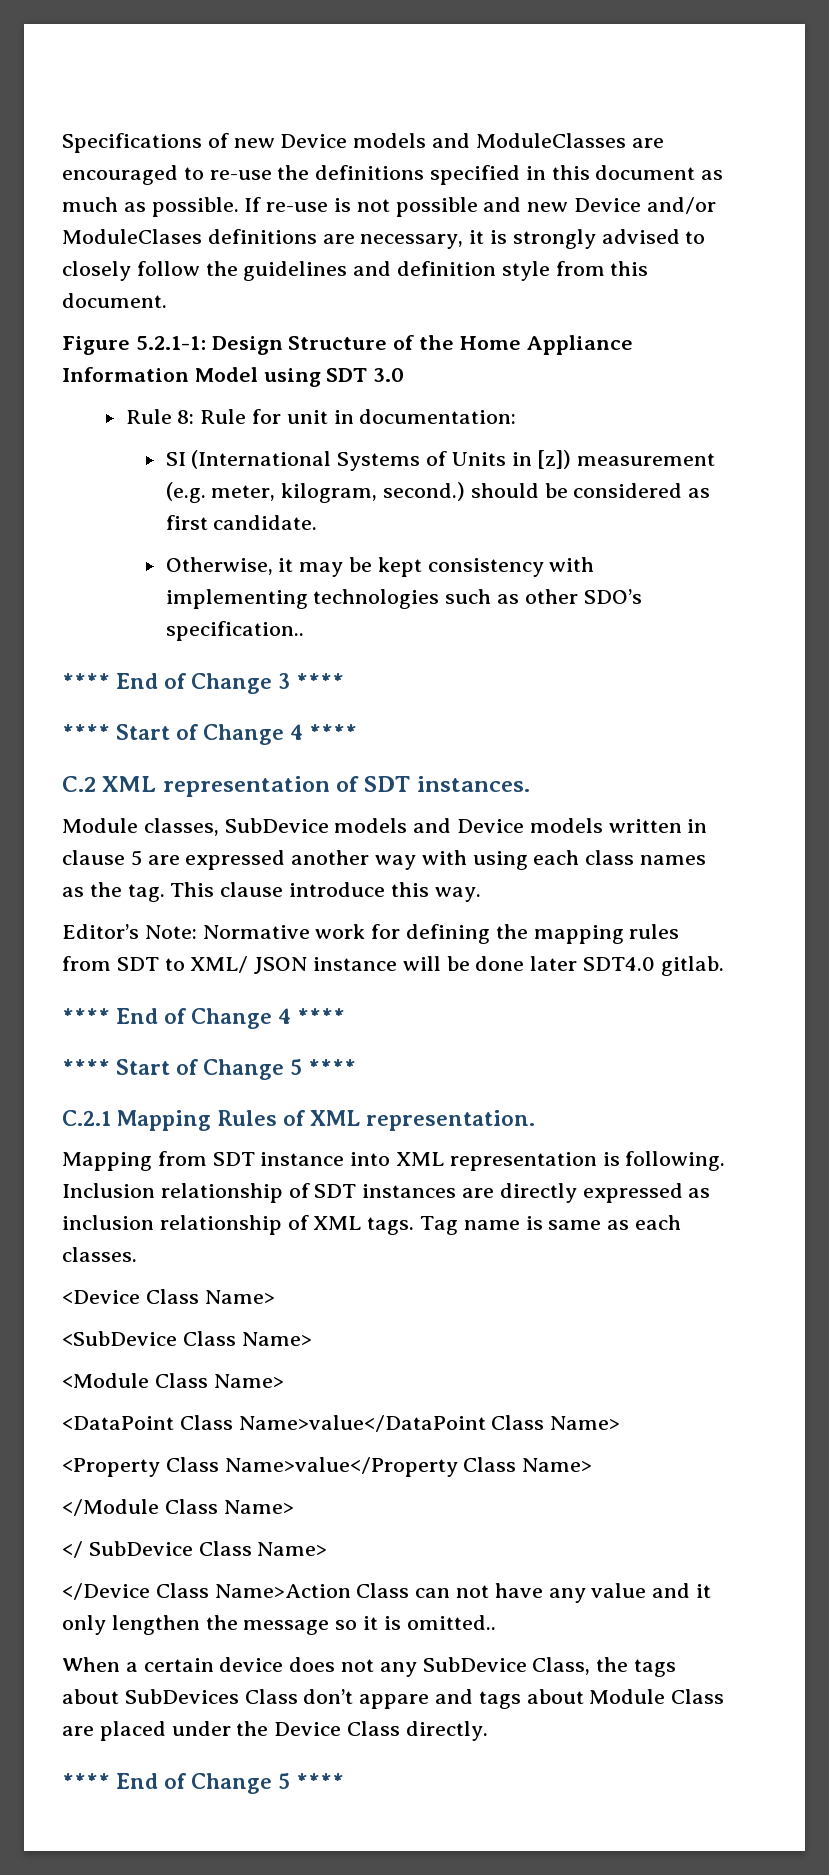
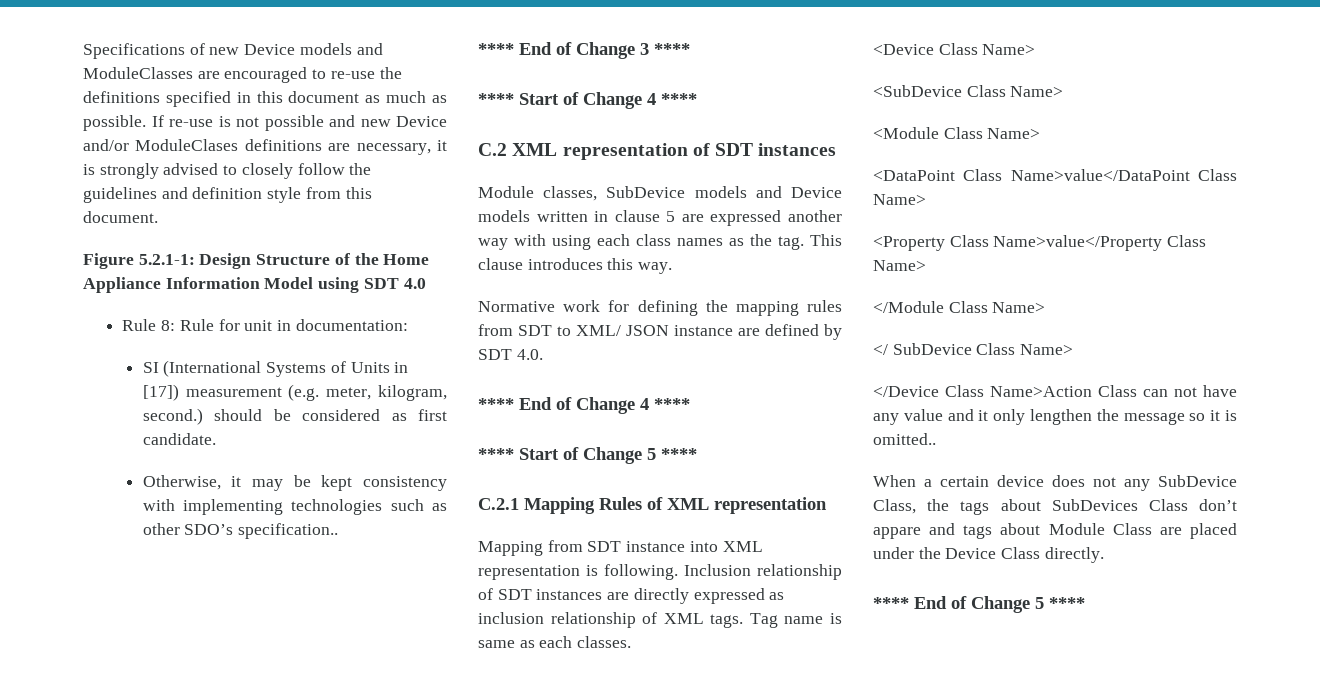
- Figure 5.2.1-1: Design Structure of the Home Appliance Information Model using SDT 3.0
+ Figure 5.2.1-1: Design Structure of the Home Appliance Information Model using SDT 4.0
- SI (International Systems of Units in [z]) measurement (e.g. meter, kilogram, second.) should be considered as first candidate.
+ SI (International Systems of Units in [17]) measurement (e.g. meter, kilogram, second.) should be considered as first candidate.
- C.2 XML representation of SDT instances.
+ C.2 XML representation of SDT instances
- This clause introduce this way.
+ This clause introduces this way.
- Editor’s Note: Normative work for defining the mapping rules from SDT to XML/ JSON instance will be done later SDT4.0 gitlab.
+ Normative work for defining the mapping rules from SDT to XML/ JSON instance are defined by SDT 4.0.
- C.2.1 Mapping Rules of XML representation.
+ C.2.1 Mapping Rules of XML representation

